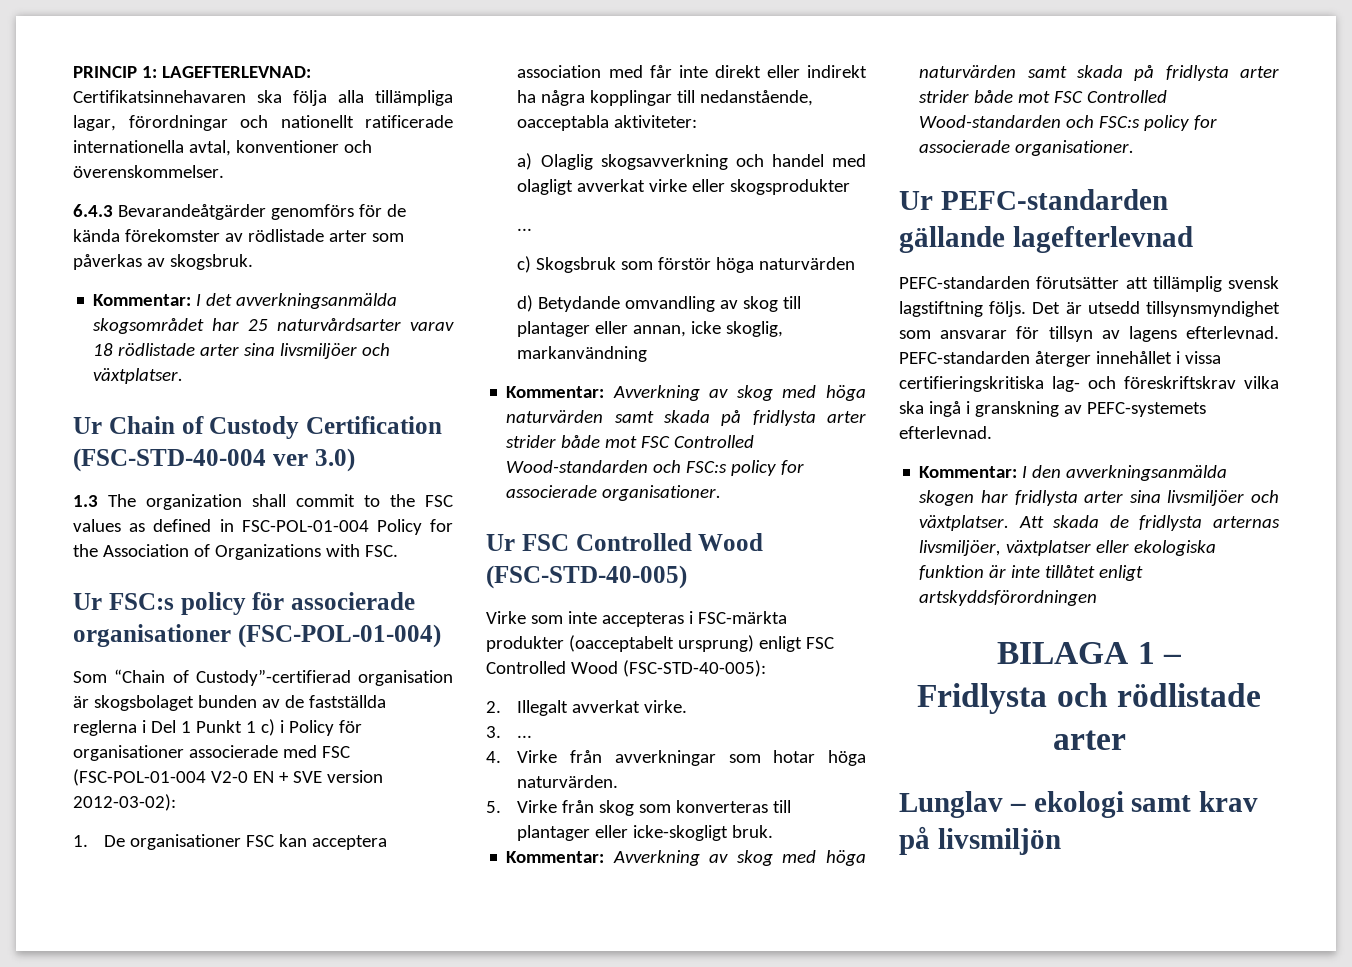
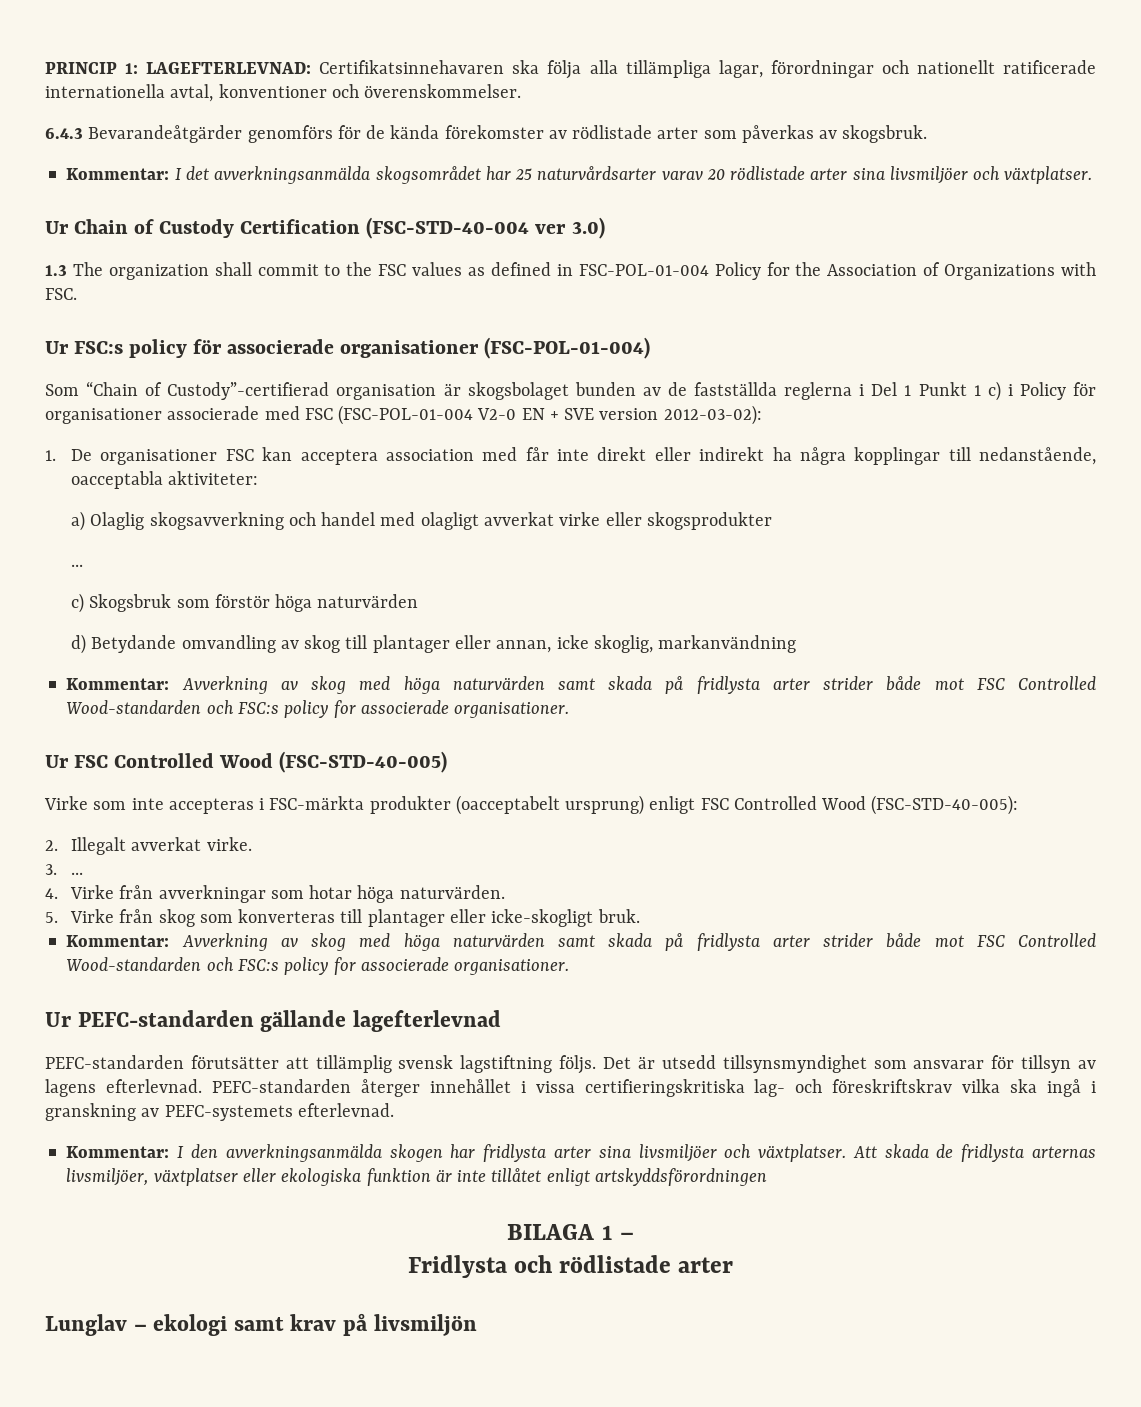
- Kommentar: I det avverkningsanmälda skogsområdet har 25 naturvårdsarter varav 18 rödlistade arter sina livsmiljöer och växtplatser.
+ Kommentar: I det avverkningsanmälda skogsområdet har 25 naturvårdsarter varav 20 rödlistade arter sina livsmiljöer och växtplatser.

